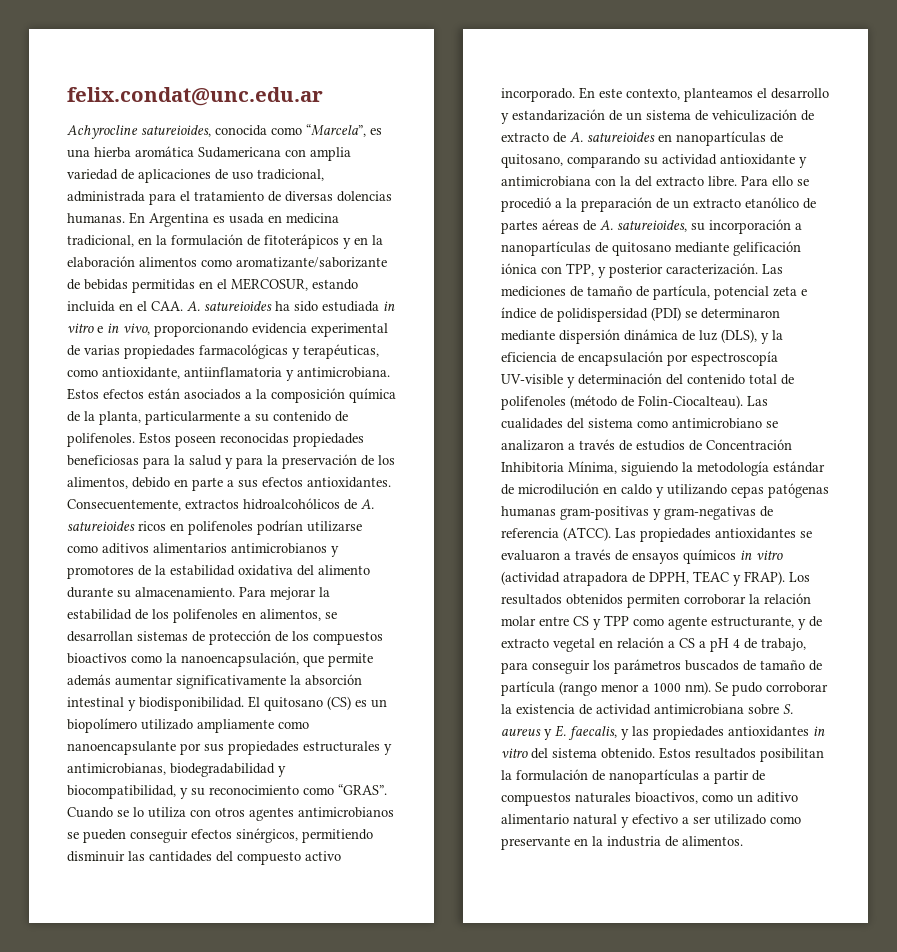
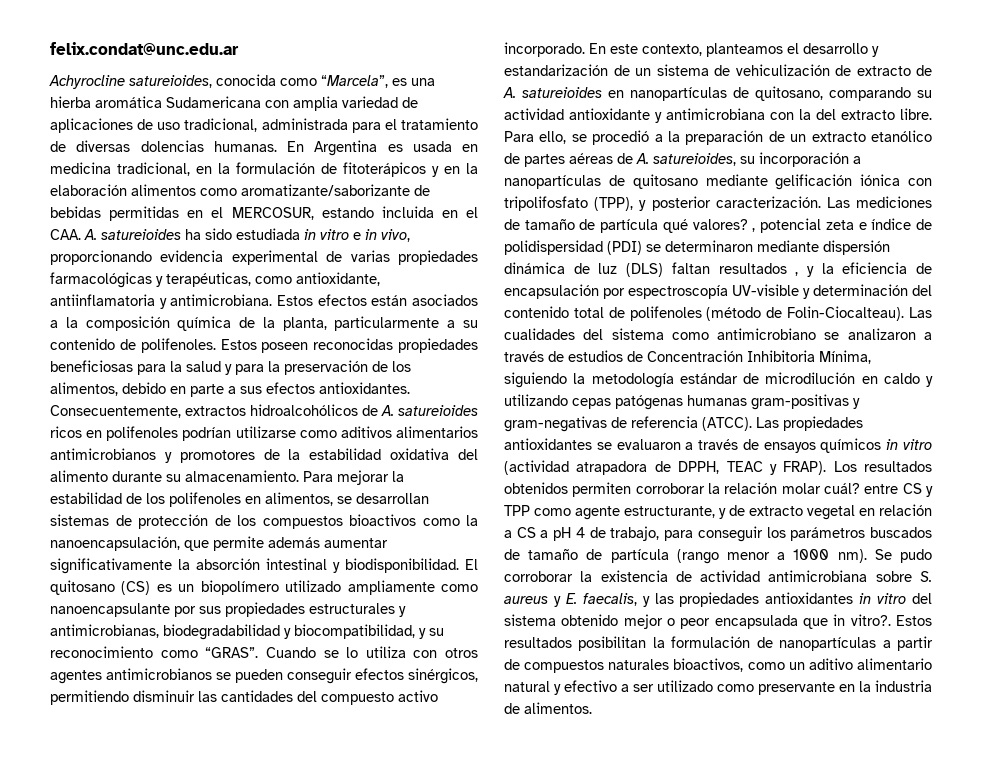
- Para ello se procedió a la preparación de un extracto etanólico de partes aéreas de A. satureioides, su incorporación a nanopartículas de quitosano mediante gelificación iónica con TPP, y posterior caracterización.
+ Para ello, se procedió a la preparación de un extracto etanólico de partes aéreas de A. satureioides, su incorporación a nanopartículas de quitosano mediante gelificación iónica con tripolifosfato (TPP), y posterior caracterización.
- Las mediciones de tamaño de partícula, potencial zeta e índice de polidispersidad (PDI) se determinaron mediante dispersión dinámica de luz (DLS), y la eficiencia de encapsulación por espectroscopía UV-visible y determinación del contenido total de polifenoles (método de Folin-Ciocalteau).
+ Las mediciones de tamaño de partícula qué valores? , potencial zeta e índice de polidispersidad (PDI) se determinaron mediante dispersión dinámica de luz (DLS) faltan resultados , y la eficiencia de encapsulación por espectroscopía UV-visible y determinación del contenido total de polifenoles (método de Folin-Ciocalteau).
- Los resultados obtenidos permiten corroborar la relación molar entre CS y TPP como agente estructurante, y de extracto vegetal en relación a CS a pH 4 de trabajo, para conseguir los parámetros buscados de tamaño de partícula (rango menor a 1000 nm).
+ Los resultados obtenidos permiten corroborar la relación molar cuál? entre CS y TPP como agente estructurante, y de extracto vegetal en relación a CS a pH 4 de trabajo, para conseguir los parámetros buscados de tamaño de partícula (rango menor a 1000 nm).
- Se pudo corroborar la existencia de actividad antimicrobiana sobre S. aureus y E. faecalis, y las propiedades antioxidantes in vitro del sistema obtenido.
+ Se pudo corroborar la existencia de actividad antimicrobiana sobre S. aureus y E. faecalis, y las propiedades antioxidantes in vitro del sistema obtenido mejor o peor encapsulada que in vitro?.

